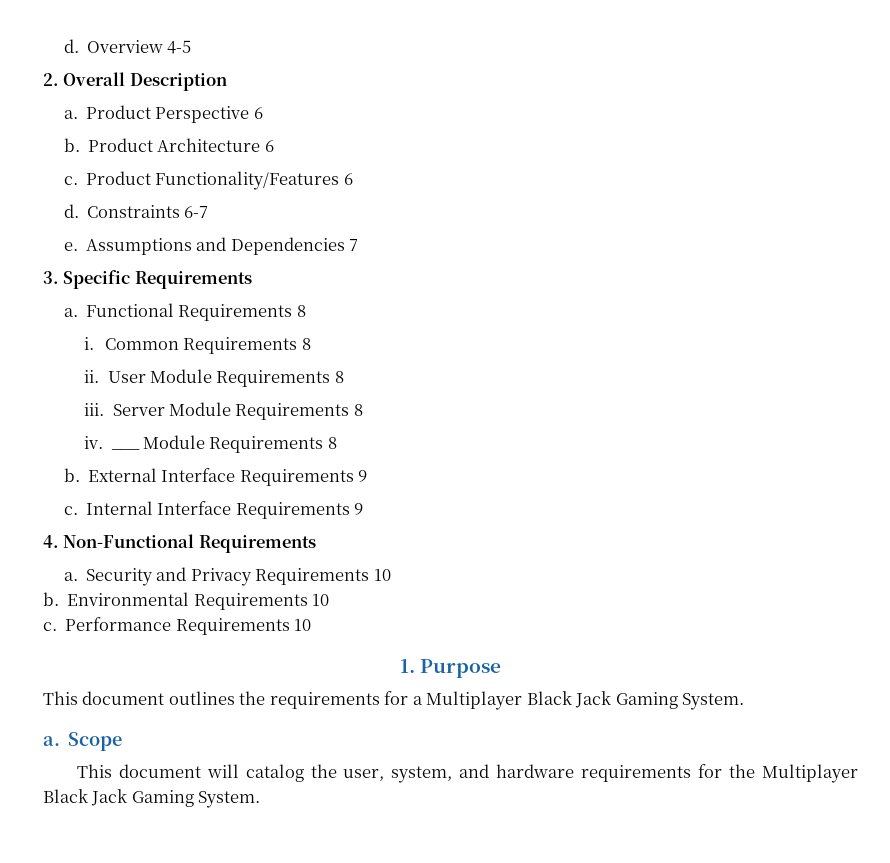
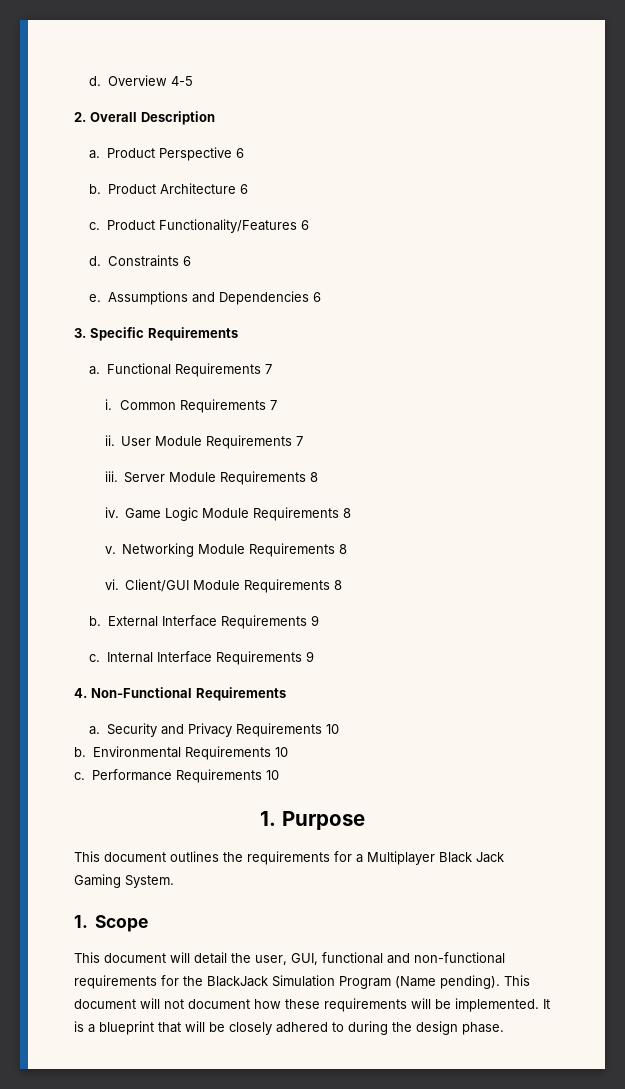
- Constraints 6-7
+ Constraints 6
- Assumptions and Dependencies 7
+ Assumptions and Dependencies 6
- Functional Requirements 8
+ Functional Requirements 7
- Common Requirements 8
+ Common Requirements 7
- User Module Requirements 8
+ User Module Requirements 7
- ___ Module Requirements 8
+ Game Logic Module Requirements 8
+ v. Networking Module Requirements 8
+ vi. Client/GUI Module Requirements 8
- a. Scope
+ 1. Scope
- This document will catalog the user, system, and hardware requirements for the Multiplayer Black Jack Gaming System.
+ This document will detail the user, GUI, functional and non-functional requirements for the BlackJack Simulation Program (Name pending). This document will not document how these requirements will be implemented. It is a blueprint that will be closely adhered to during the design phase.

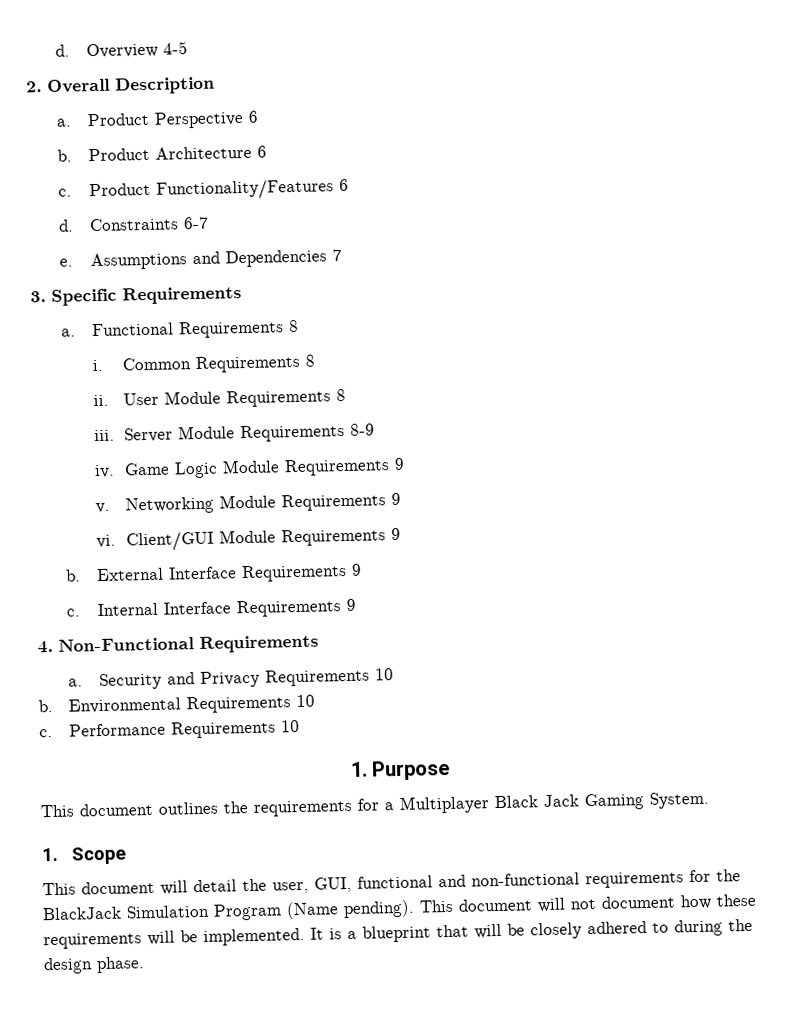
- Constraints 6
+ Constraints 6-7
- Assumptions and Dependencies 6
+ Assumptions and Dependencies 7
- Functional Requirements 7
+ Functional Requirements 8
- Common Requirements 7
+ Common Requirements 8
- User Module Requirements 7
+ User Module Requirements 8
- Server Module Requirements 8
+ Server Module Requirements 8-9
- Game Logic Module Requirements 8
+ Game Logic Module Requirements 9
- Networking Module Requirements 8
+ Networking Module Requirements 9
- Client/GUI Module Requirements 8
+ Client/GUI Module Requirements 9

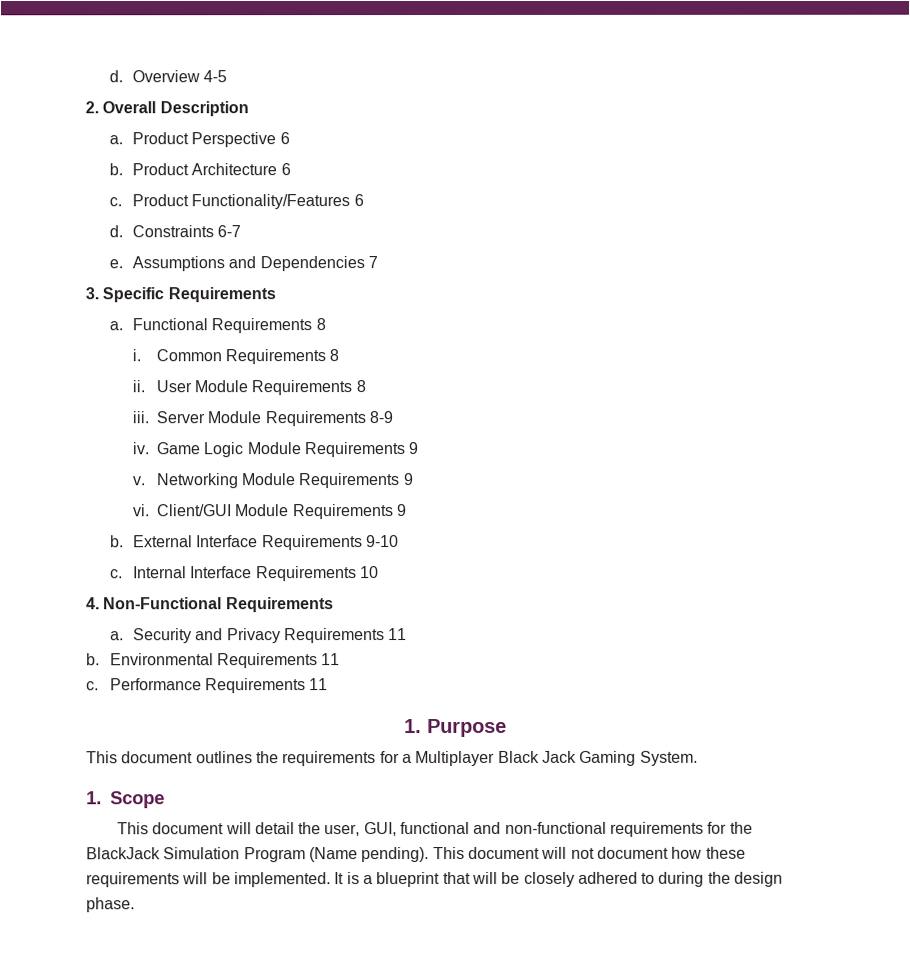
- External Interface Requirements 9
+ External Interface Requirements 9-10
- Internal Interface Requirements 9
+ Internal Interface Requirements 10
- Security and Privacy Requirements 10
+ Security and Privacy Requirements 11
- Environmental Requirements 10
+ Environmental Requirements 11
- Performance Requirements 10
+ Performance Requirements 11

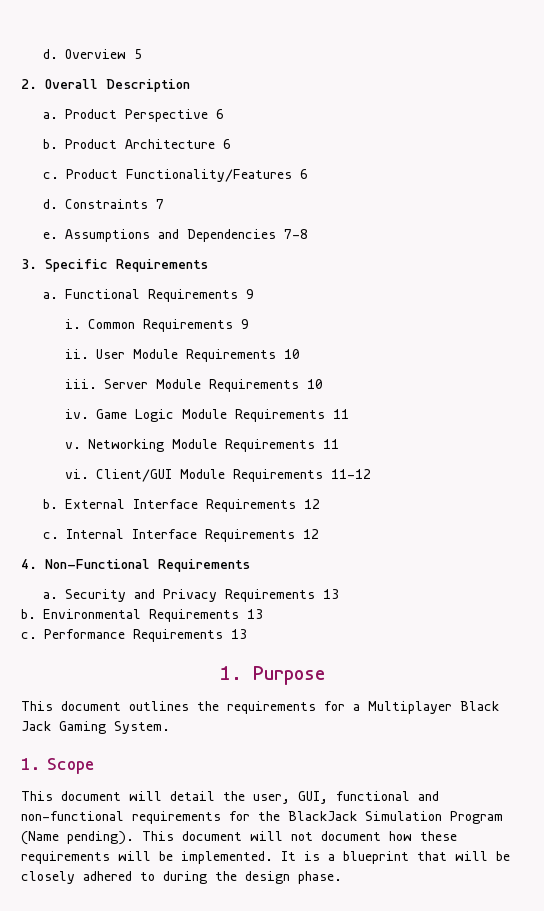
- Overview 4-5
+ Overview 5
- Constraints 6-7
+ Constraints 7
- Assumptions and Dependencies 7
+ Assumptions and Dependencies 7-8
- Functional Requirements 8
+ Functional Requirements 9
- Common Requirements 8
+ Common Requirements 9
- User Module Requirements 8
+ User Module Requirements 10
- Server Module Requirements 8-9
+ Server Module Requirements 10
- Game Logic Module Requirements 9
+ Game Logic Module Requirements 11
- Networking Module Requirements 9
+ Networking Module Requirements 11
- Client/GUI Module Requirements 9
+ Client/GUI Module Requirements 11-12
- External Interface Requirements 9-10
+ External Interface Requirements 12
- Internal Interface Requirements 10
+ Internal Interface Requirements 12
- Security and Privacy Requirements 11
+ Security and Privacy Requirements 13
- Environmental Requirements 11
+ Environmental Requirements 13
- Performance Requirements 11
+ Performance Requirements 13

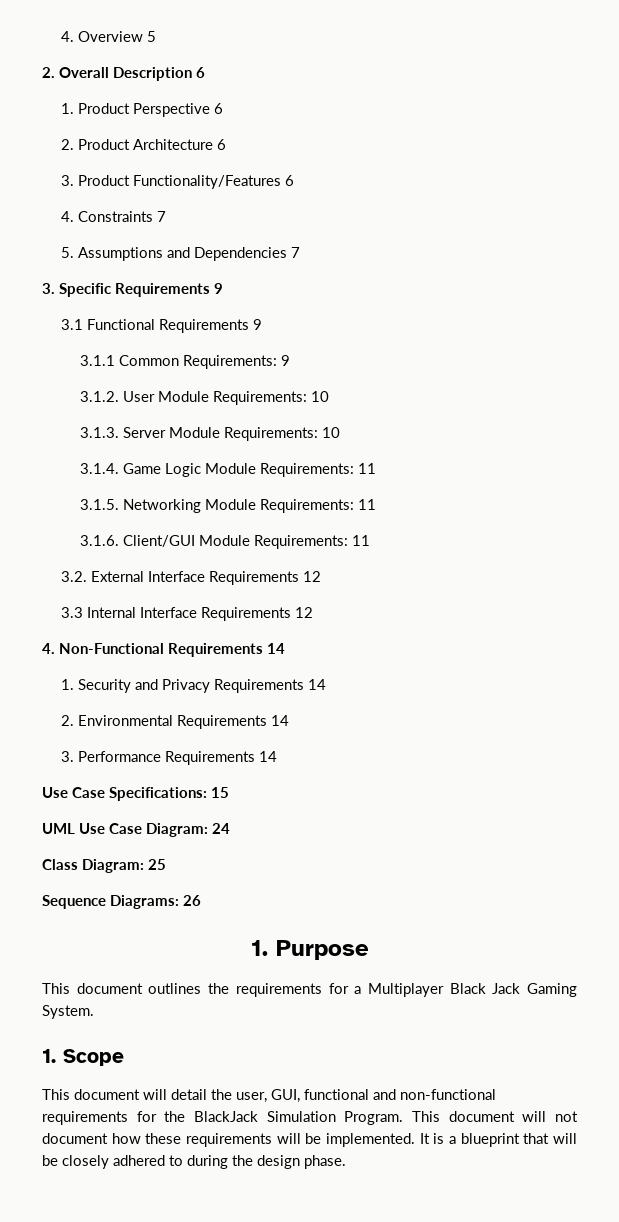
- d. Overview 5
+ 4. Overview 5
- 2. Overall Description
- a. Product Perspective 6
+ 2. Overall Description 6
+ 1. Product Perspective 6
- b. Product Architecture 6
+ 2. Product Architecture 6
- c. Product Functionality/Features 6
+ 3. Product Functionality/Features 6
- d. Constraints 7
+ 4. Constraints 7
- e. Assumptions and Dependencies 7-8
+ 5. Assumptions and Dependencies 7
- 3. Specific Requirements
- a. Functional Requirements 9
+ 3. Specific Requirements 9
+ 3.1 Functional Requirements 9
- i. Common Requirements 9
- ii. User Module Requirements 10
- iii. Server Module Requirements 10
- iv. Game Logic Module Requirements 11
- v. Networking Module Requirements 11
- vi. Client/GUI Module Requirements 11-12
- b. External Interface Requirements 12
+ 3.1.1 Common Requirements: 9
+ 3.1.2. User Module Requirements: 10
+ 3.1.3. Server Module Requirements: 10
+ 3.1.4. Game Logic Module Requirements: 11
+ 3.1.5. Networking Module Requirements: 11
+ 3.1.6. Client/GUI Module Requirements: 11
+ 3.2. External Interface Requirements 12
- c. Internal Interface Requirements 12
+ 3.3 Internal Interface Requirements 12
- 4. Non-Functional Requirements
- a. Security and Privacy Requirements 13
- b. Environmental Requirements 13
- c. Performance Requirements 13
+ 4. Non-Functional Requirements 14
+ 1. Security and Privacy Requirements 14
+ 2. Environmental Requirements 14
+ 3. Performance Requirements 14
+ Use Case Specifications: 15
+ UML Use Case Diagram: 24
+ Class Diagram: 25
+ Sequence Diagrams: 26
- This document will detail the user, GUI, functional and non-functional requirements for the BlackJack Simulation Program (Name pending).
+ This document will detail the user, GUI, functional and non-functional requirements for the BlackJack Simulation Program.

